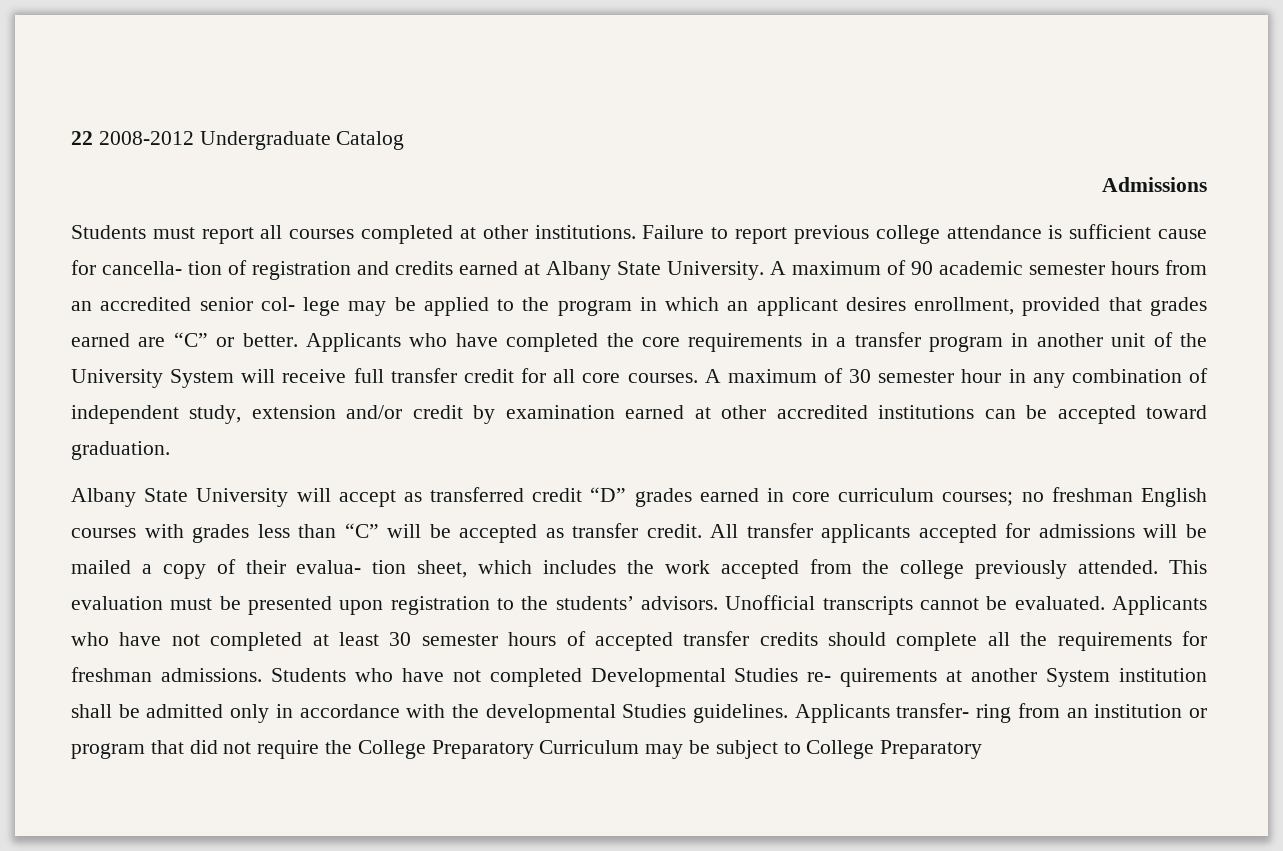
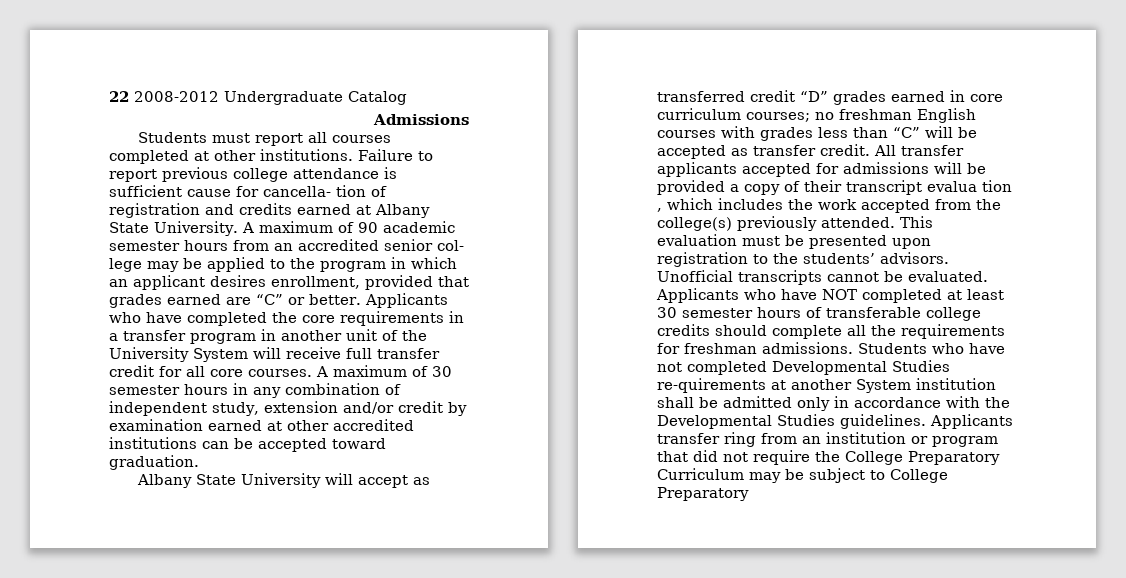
- A maximum of 30 semester hour in any combination of independent study, extension and/or credit by examination earned at other accredited institutions can be accepted toward graduation.
+ A maximum of 30 semester hours in any combination of independent study, extension and/or credit by examination earned at other accredited institutions can be accepted toward graduation.
- All transfer applicants accepted for admissions will be mailed a copy of their evalua- tion sheet, which includes the work accepted from the college previously attended.
+ All transfer applicants accepted for admissions will be provided a copy of their transcript evalua tion , which includes the work accepted from the college(s) previously attended.
- Applicants who have not completed at least 30 semester hours of accepted transfer credits should complete all the requirements for freshman admissions.
+ Applicants who have NOT completed at least 30 semester hours of transferable college credits should complete all the requirements for freshman admissions.
- Students who have not completed Developmental Studies re- quirements at another System institution shall be admitted only in accordance with the developmental Studies guidelines.
+ Students who have not completed Developmental Studies re-quirements at another System institution shall be admitted only in accordance with the Developmental Studies guidelines.
- Applicants transfer- ring from an institution or program that did not require the College Preparatory Curriculum may be subject to College Preparatory
+ Applicants transfer ring from an institution or program that did not require the College Preparatory Curriculum may be subject to College Preparatory

